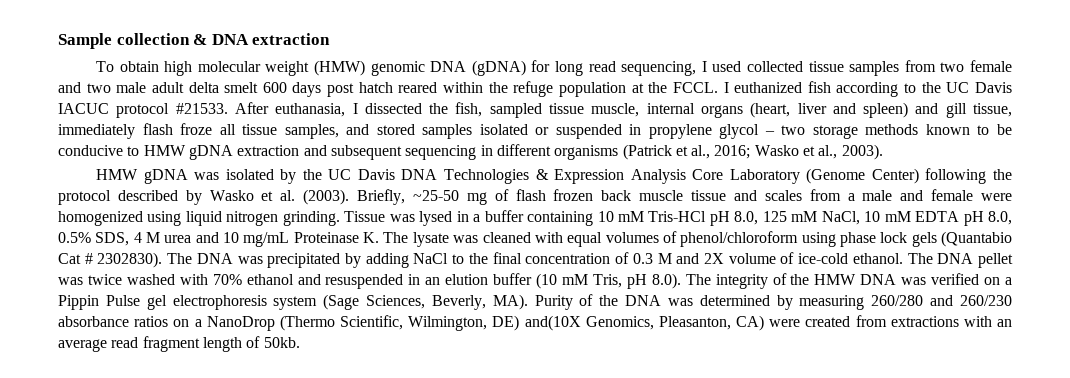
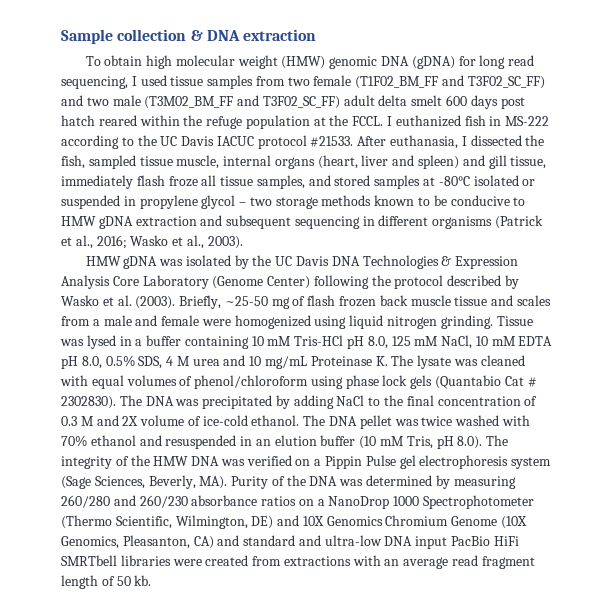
- To obtain high molecular weight (HMW) genomic DNA (gDNA) for long read sequencing, I used collected tissue samples from two female and two male adult delta smelt 600 days post hatch reared within the refuge population at the FCCL.
+ To obtain high molecular weight (HMW) genomic DNA (gDNA) for long read sequencing, I used tissue samples from two female (T1F02_BM_FF and T3F02_SC_FF) and two male (T3M02_BM_FF and T3F02_SC_FF) adult delta smelt 600 days post hatch reared within the refuge population at the FCCL.
- I euthanized fish according to the UC Davis IACUC protocol #21533.
+ I euthanized fish in MS-222 according to the UC Davis IACUC protocol #21533.
- After euthanasia, I dissected the fish, sampled tissue muscle, internal organs (heart, liver and spleen) and gill tissue, immediately flash froze all tissue samples, and stored samples isolated or suspended in propylene glycol – two storage methods known to be conducive to HMW gDNA extraction and subsequent sequencing in different organisms (Patrick et al., 2016; Wasko et al., 2003).
+ After euthanasia, I dissected the fish, sampled tissue muscle, internal organs (heart, liver and spleen) and gill tissue, immediately flash froze all tissue samples, and stored samples at -80°C isolated or suspended in propylene glycol – two storage methods known to be conducive to HMW gDNA extraction and subsequent sequencing in different organisms (Patrick et al., 2016; Wasko et al., 2003).
- The DNA pellet was twice washed with 70% ethanol and resuspended in an elution buffer (10 mM Tris, pH 8.0). The integrity of the HMW DNA was verified on a Pippin Pulse gel electrophoresis system (Sage Sciences, Beverly, MA). Purity of the DNA was determined by measuring 260/280 and 260/230 absorbance ratios on a NanoDrop (Thermo Scientific, Wilmington, DE) and(10X Genomics, Pleasanton, CA) were created from extractions with an average read fragment length of 50kb.
+ The DNA pellet was twice washed with 70% ethanol and resuspended in an elution buffer (10 mM Tris, pH 8.0). The integrity of the HMW DNA was verified on a Pippin Pulse gel electrophoresis system (Sage Sciences, Beverly, MA). Purity of the DNA was determined by measuring 260/280 and 260/230 absorbance ratios on a NanoDrop 1000 Spectrophotometer (Thermo Scientific, Wilmington, DE) and 10X Genomics Chromium Genome (10X Genomics, Pleasanton, CA) and standard and ultra-low DNA input PacBio HiFi SMRTbell libraries were created from extractions with an average read fragment length of 50 kb.

